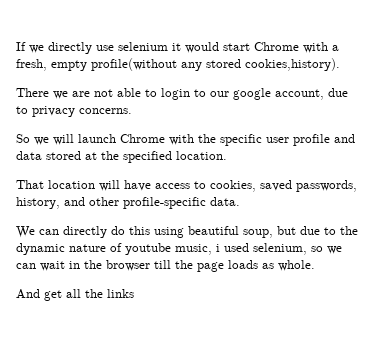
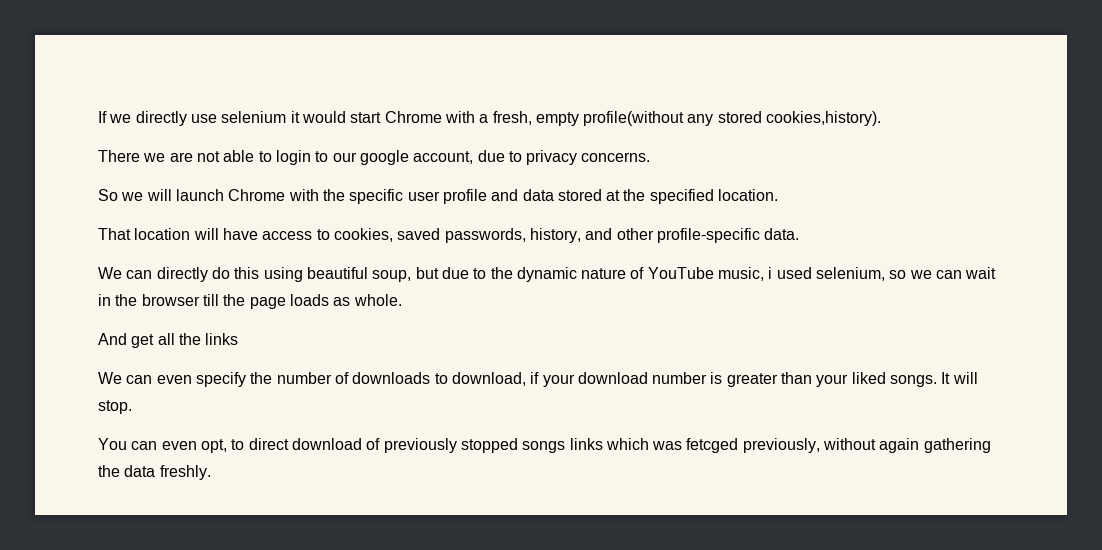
- We can directly do this using beautiful soup, but due to the dynamic nature of youtube music, i used selenium, so we can wait in the browser till the page loads as whole.
+ We can directly do this using beautiful soup, but due to the dynamic nature of YouTube music, i used selenium, so we can wait in the browser till the page loads as whole.
+ We can even specify the number of downloads to download, if your download number is greater than your liked songs. It will stop.
+ You can even opt, to direct download of previously stopped songs links which was fetcged previously, without again gathering the data freshly.

